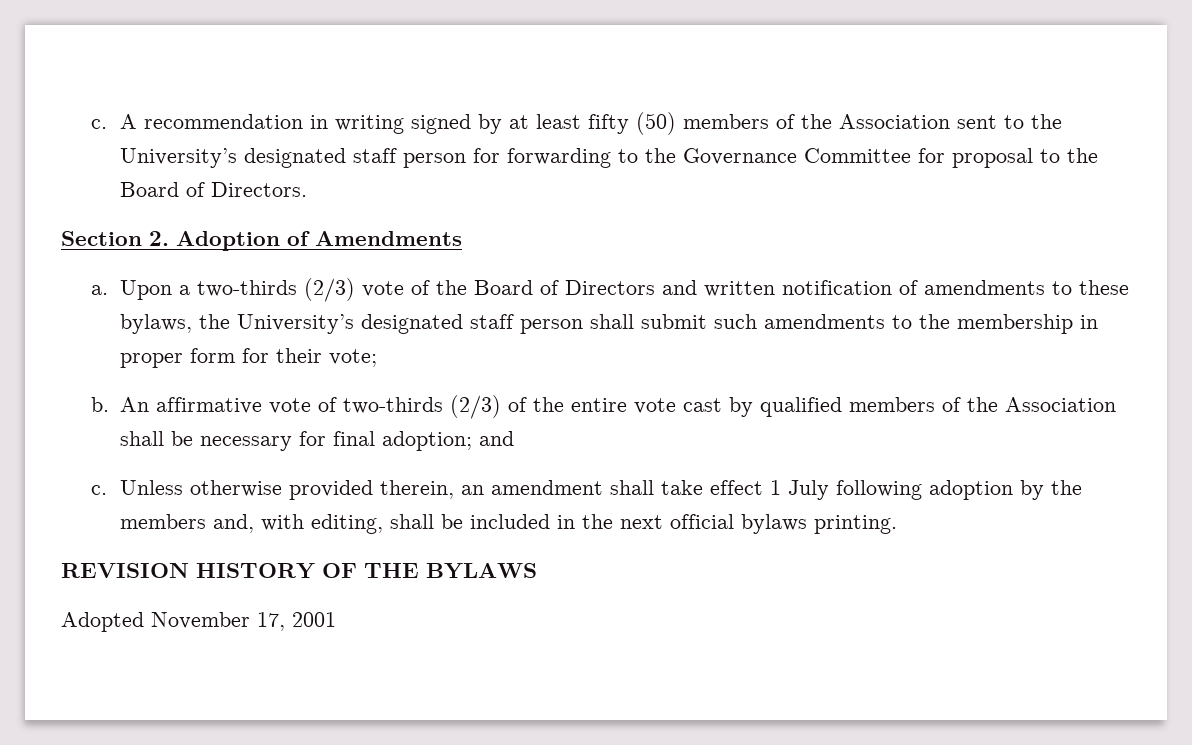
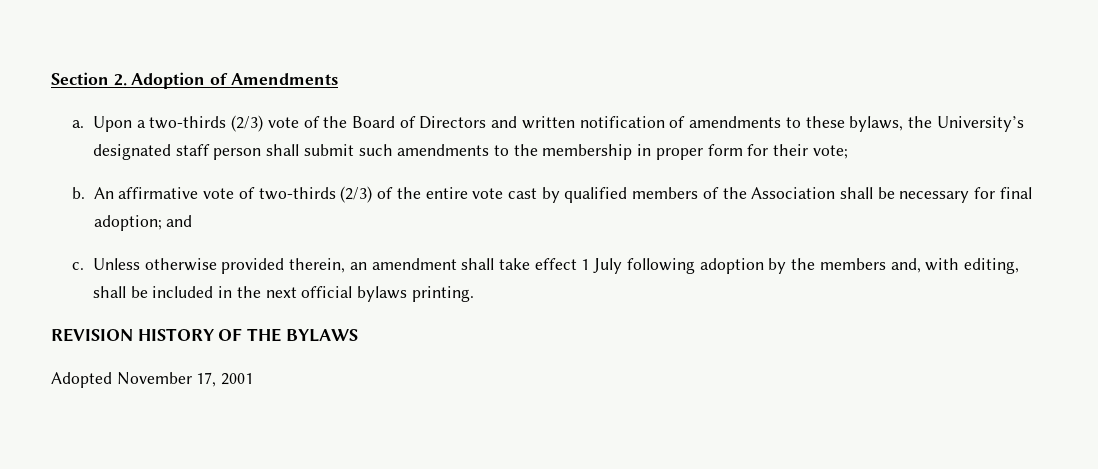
- c. A recommendation in writing signed by at least fifty (50) members of the Association sent to the University’s designated staff person for forwarding to the Governance Committee for proposal to the Board of Directors.

